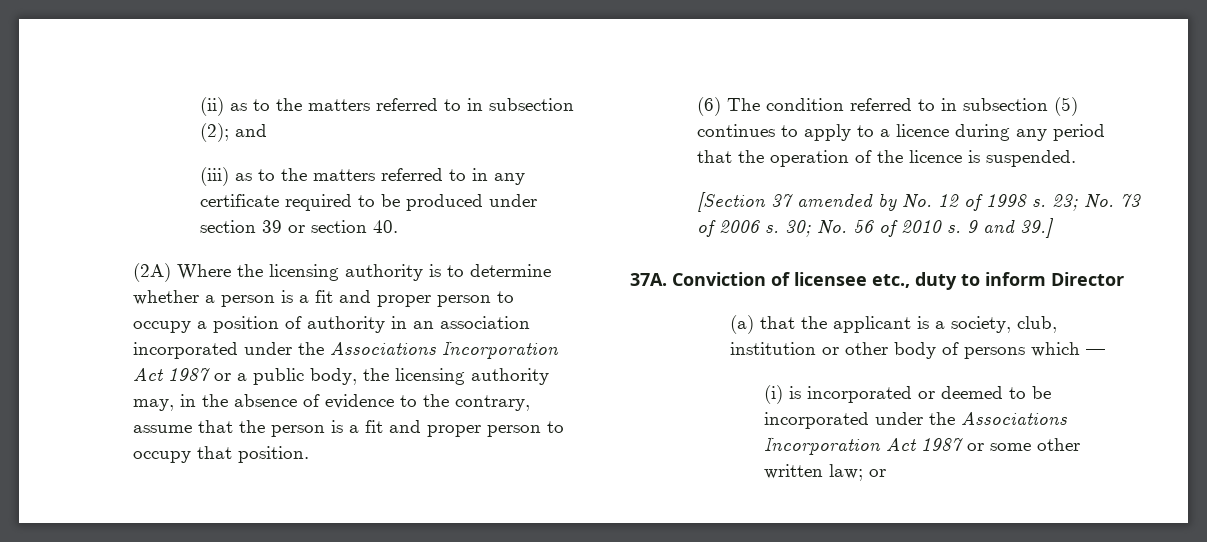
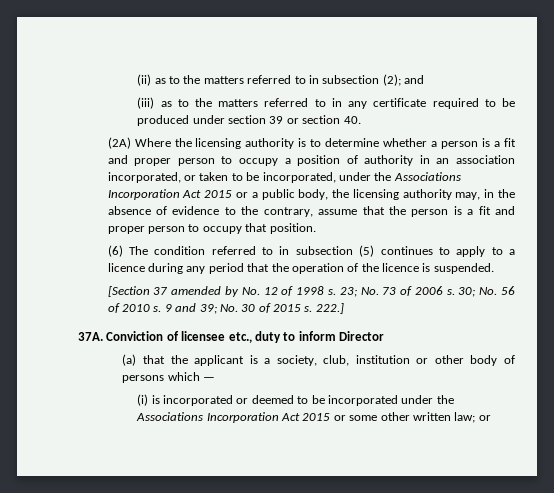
- (2A) Where the licensing authority is to determine whether a person is a fit and proper person to occupy a position of authority in an association incorporated under the Associations Incorporation Act 1987 or a public body, the licensing authority may, in the absence of evidence to the contrary, assume that the person is a fit and proper person to occupy that position.
+ (2A) Where the licensing authority is to determine whether a person is a fit and proper person to occupy a position of authority in an association incorporated, or taken to be incorporated, under the Associations Incorporation Act 2015 or a public body, the licensing authority may, in the absence of evidence to the contrary, assume that the person is a fit and proper person to occupy that position.
- 9 and 39.]
+ 9 and 39; No. 30 of 2015 s. 222.]
- (i) is incorporated or deemed to be incorporated under the Associations Incorporation Act 1987 or some other written law; or
+ (i) is incorporated or deemed to be incorporated under the Associations Incorporation Act 2015 or some other written law; or

